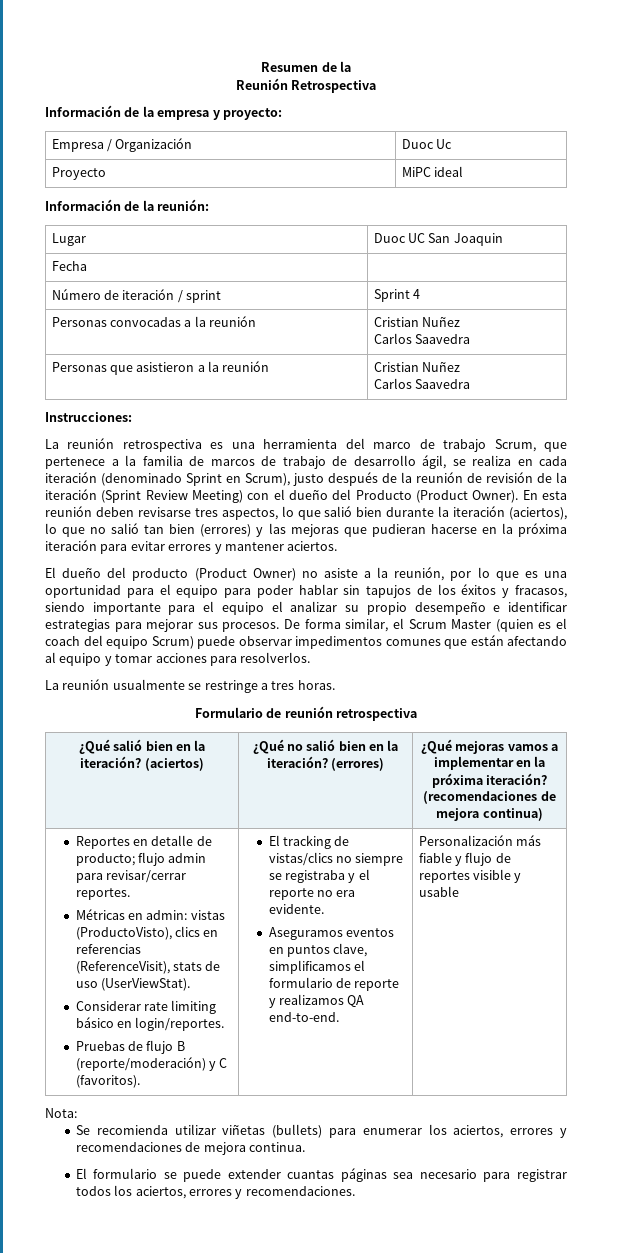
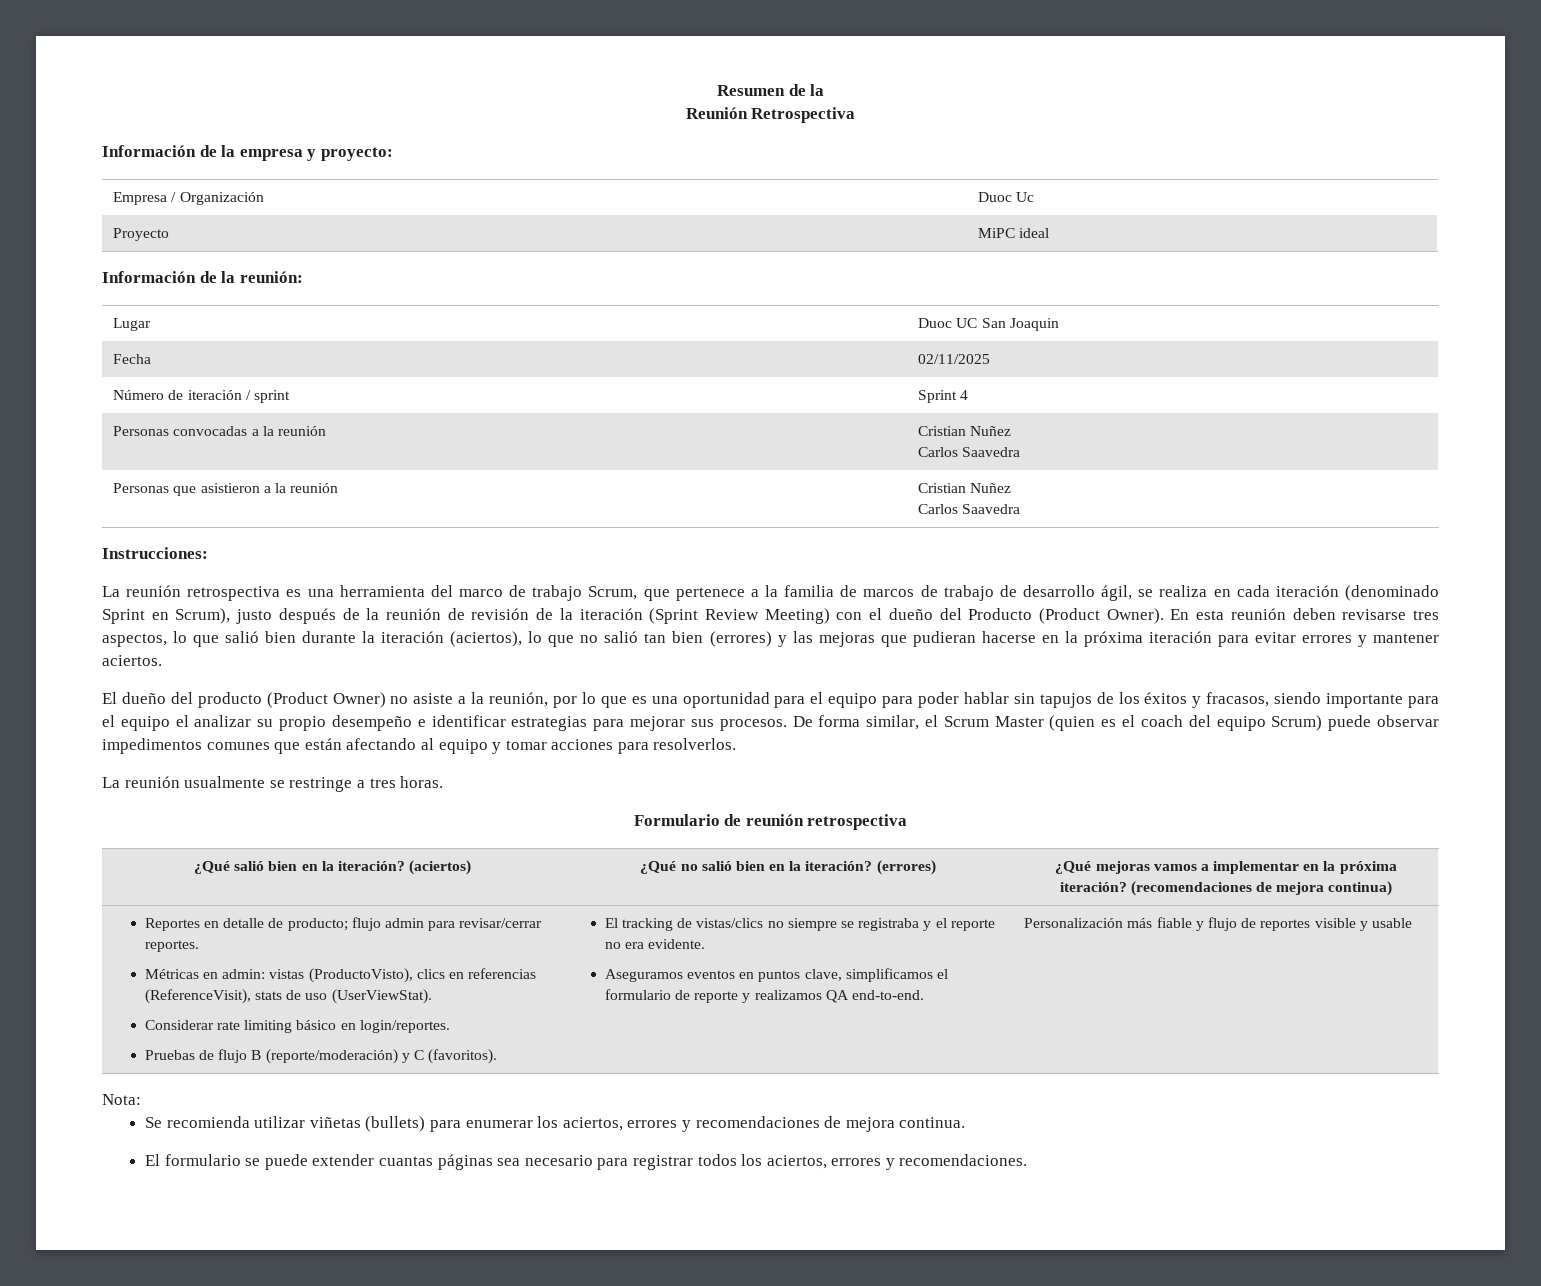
- Fecha |
+ Fecha | 02/11/2025

